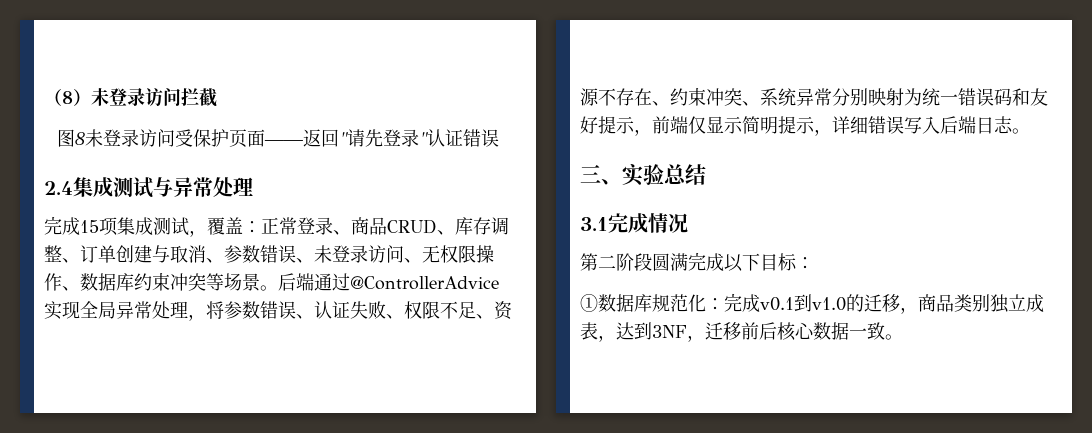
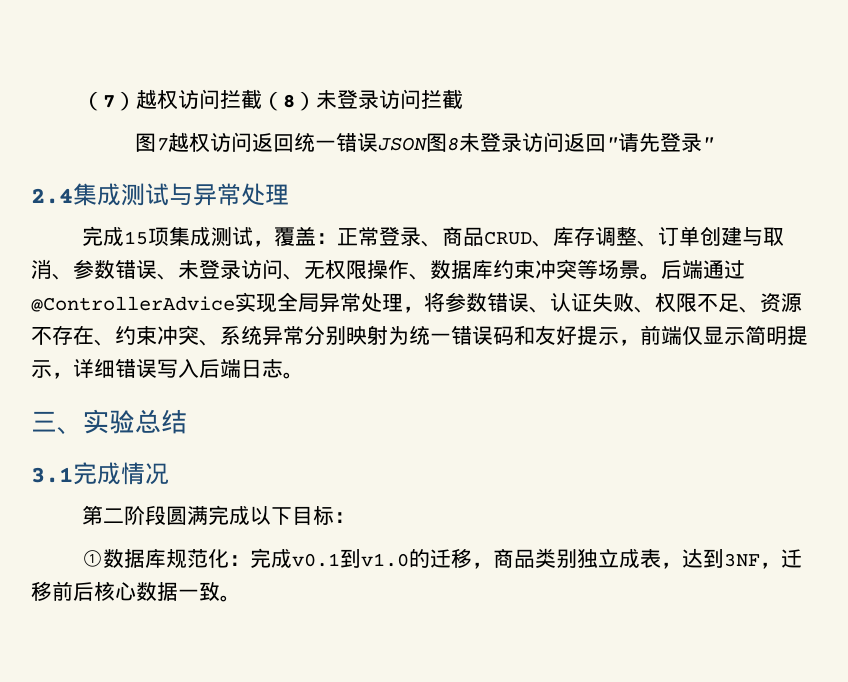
- （8）未登录访问拦截
+ （7）越权访问拦截（8）未登录访问拦截
- 图8未登录访问受保护页面——返回"请先登录"认证错误
+ 图7越权访问返回统一错误JSON图8未登录访问返回"请先登录"

